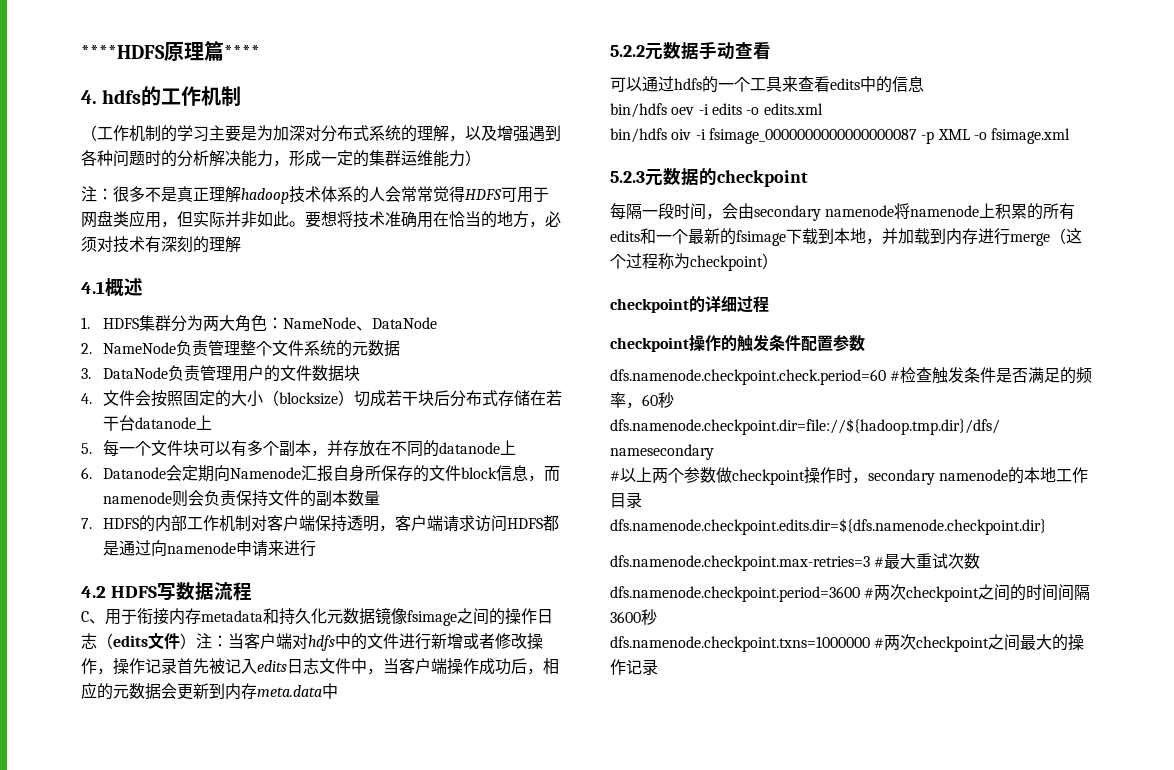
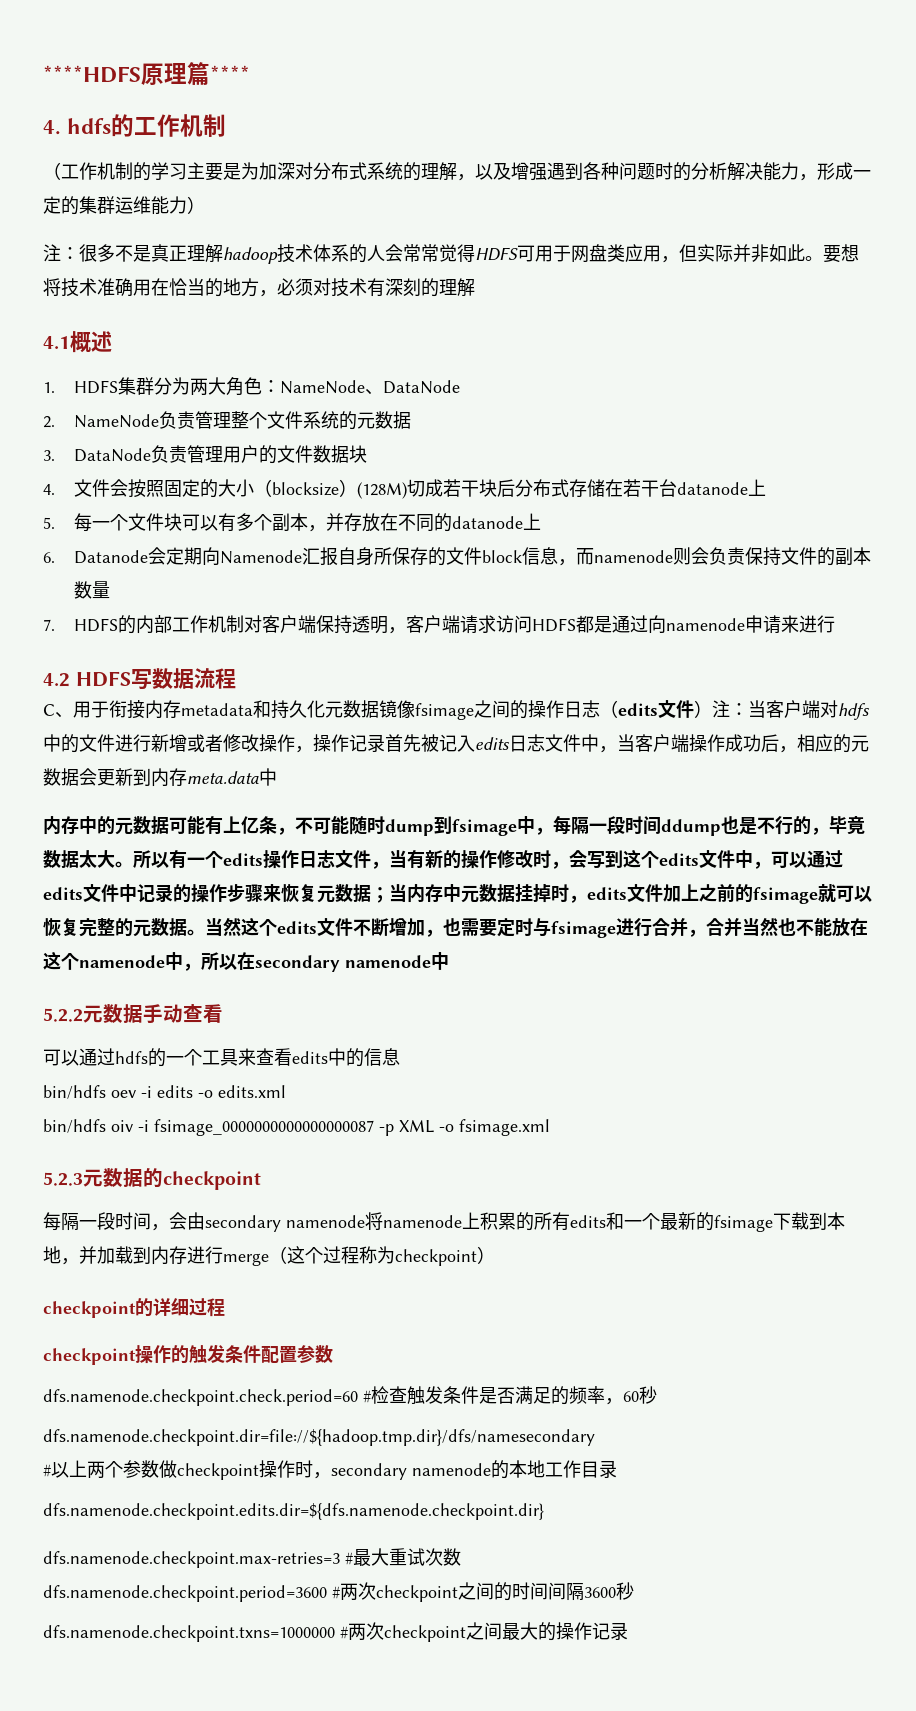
- 4.文件会按照固定的大小（blocksize）切成若干块后分布式存储在若干台datanode上
+ 4.文件会按照固定的大小（blocksize）(128M)切成若干块后分布式存储在若干台datanode上
+ 内存中的元数据可能有上亿条，不可能随时dump到fsimage中，每隔一段时间ddump也是不行的，毕竟数据太大。所以有一个edits操作日志文件，当有新的操作修改时，会写到这个edits文件中，可以通过edits文件中记录的操作步骤来恢复元数据；当内存中元数据挂掉时，edits文件加上之前的fsimage就可以恢复完整的元数据。当然这个edits文件不断增加，也需要定时与fsimage进行合并，合并当然也不能放在这个namenode中，所以在secondary namenode中

